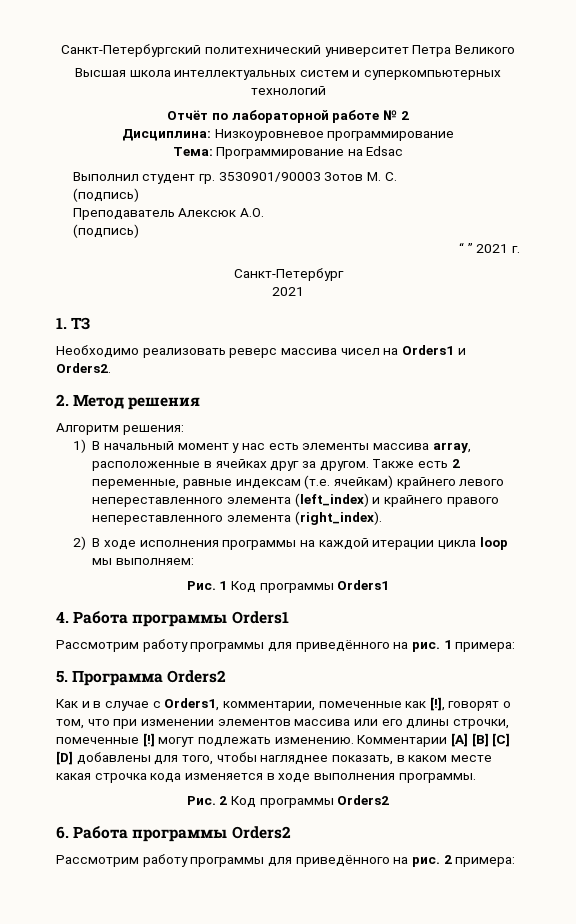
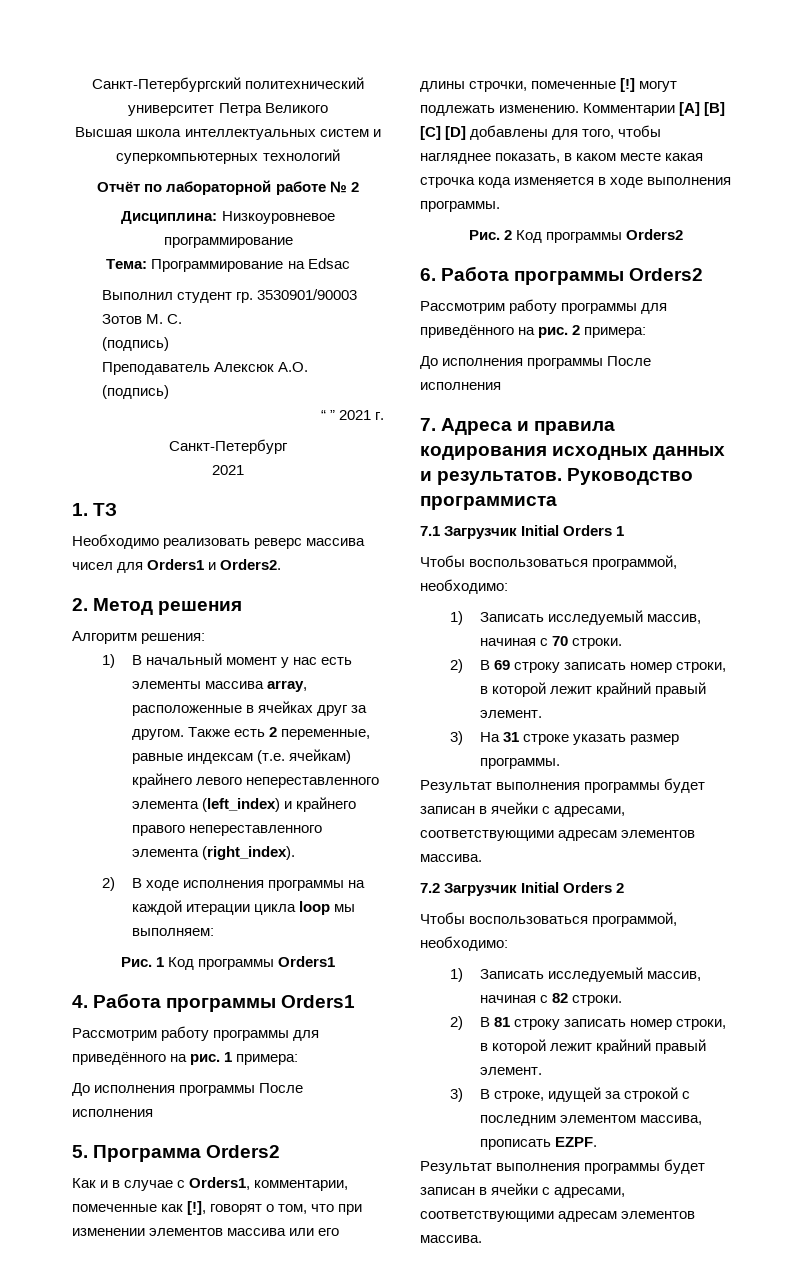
- Необходимо реализовать реверс массива чисел на Orders1 и Orders2.
+ Необходимо реализовать реверс массива чисел для Orders1 и Orders2.
  1 примера:
+ До исполнения программы После исполнения
  2 примера:
+ До исполнения программы После исполнения
+ 7. Адреса и правила кодирования исходных данных и результатов. Руководство программиста
+ 7.1 Загрузчик Initial Orders 1
+ Чтобы воспользоваться программой, необходимо:
+ 1) Записать исследуемый массив, начиная с 70 строки.
+ 2) В 69 строку записать номер строки, в которой лежит крайний правый элемент.
+ 3) На 31 строке указать размер программы.
+ Результат выполнения программы будет записан в ячейки с адресами, соответствующими адресам элементов массива.
+ 7.2 Загрузчик Initial Orders 2
+ Чтобы воспользоваться программой, необходимо:
+ 1) Записать исследуемый массив, начиная с 82 строки.
+ 2) В 81 строку записать номер строки, в которой лежит крайний правый элемент.
+ 3) В строке, идущей за строкой с последним элементом массива, прописать EZPF.
+ Результат выполнения программы будет записан в ячейки с адресами, соответствующими адресам элементов массива.

